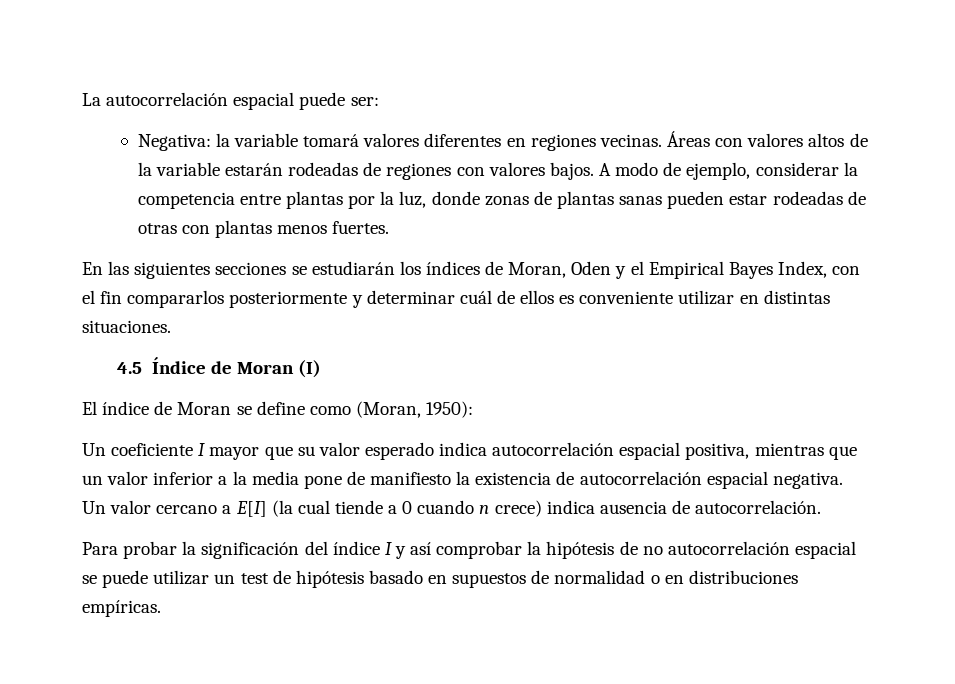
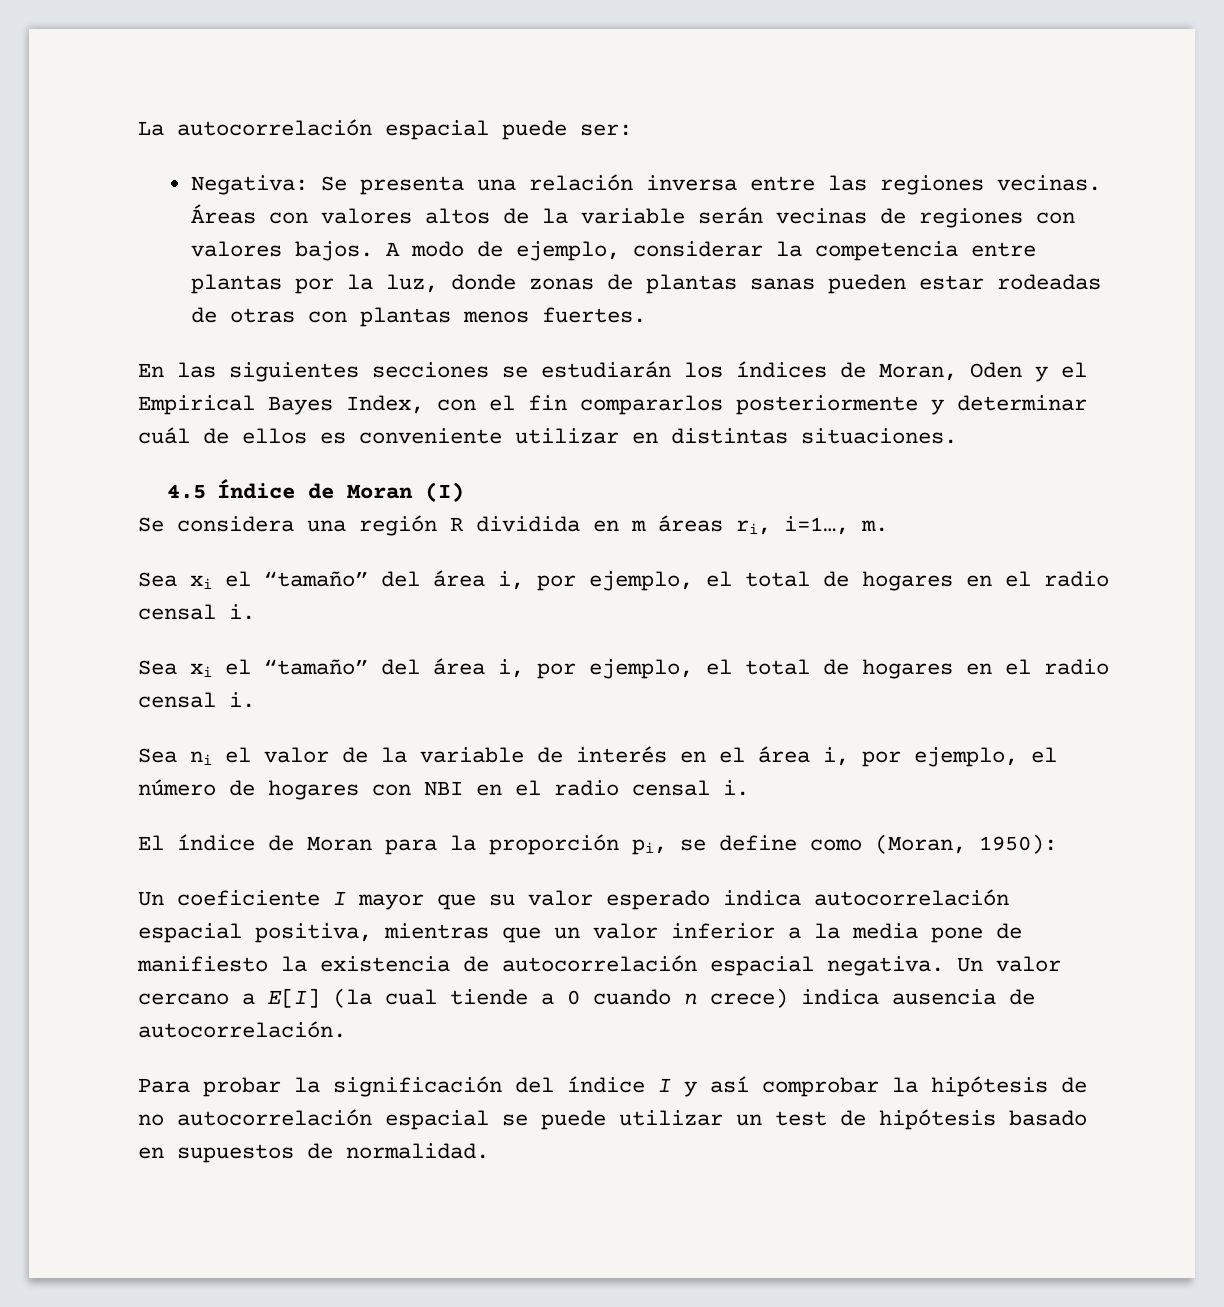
- Negativa: la variable tomará valores diferentes en regiones vecinas.
+ Negativa: Se presenta una relación inversa entre las regiones vecinas.
- Áreas con valores altos de la variable estarán rodeadas de regiones con valores bajos.
+ Áreas con valores altos de la variable serán vecinas de regiones con valores bajos.
+ Se considera una región R dividida en m áreas ri, i=1…, m.
+ Sea xi el “tamaño” del área i, por ejemplo, el total de hogares en el radio censal i.
+ Sea xi el “tamaño” del área i, por ejemplo, el total de hogares en el radio censal i.
+ Sea ni el valor de la variable de interés en el área i, por ejemplo, el número de hogares con NBI en el radio censal i.
- El índice de Moran se define como (Moran, 1950):
+ El índice de Moran para la proporción pi, se define como (Moran, 1950):
- Para probar la significación del índice I y así comprobar la hipótesis de no autocorrelación espacial se puede utilizar un test de hipótesis basado en supuestos de normalidad o en distribuciones empíricas.
+ Para probar la significación del índice I y así comprobar la hipótesis de no autocorrelación espacial se puede utilizar un test de hipótesis basado en supuestos de normalidad.

